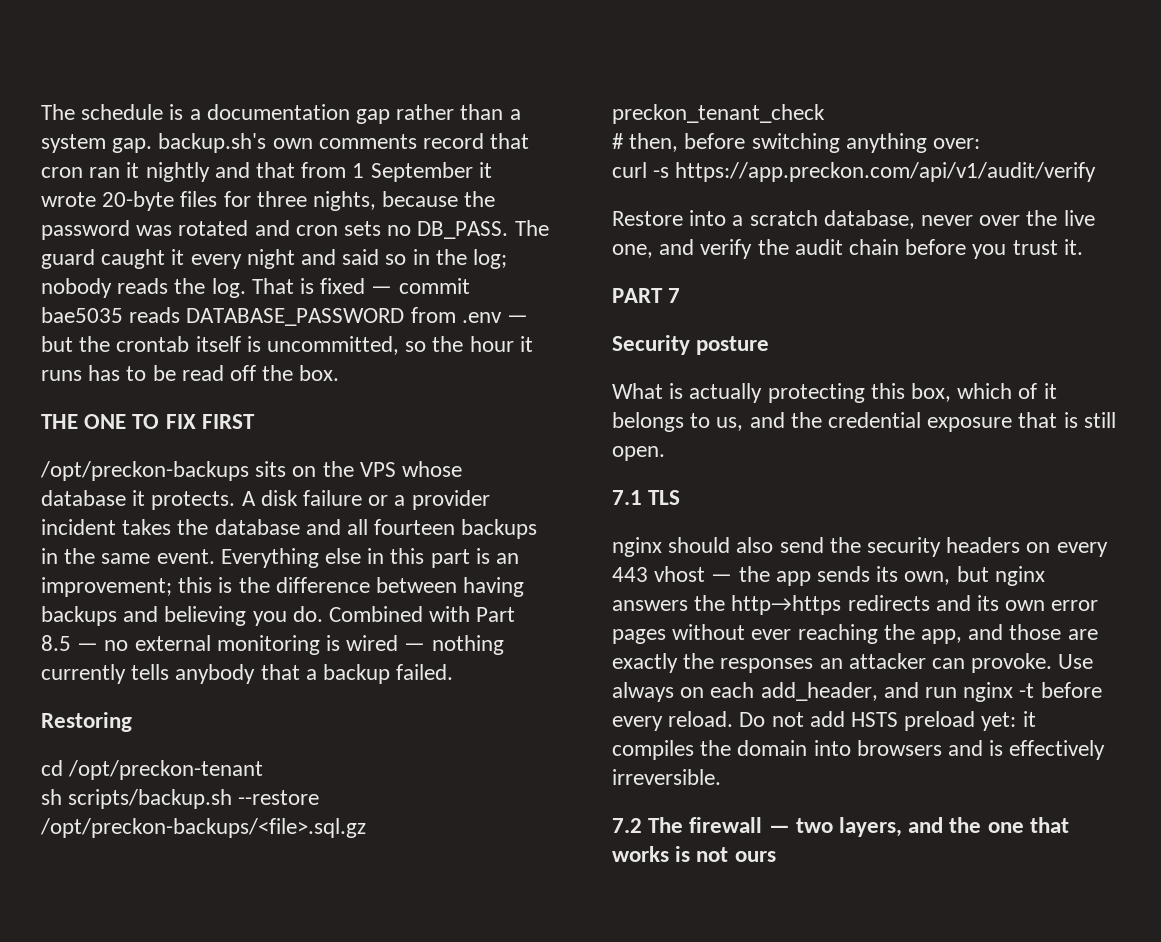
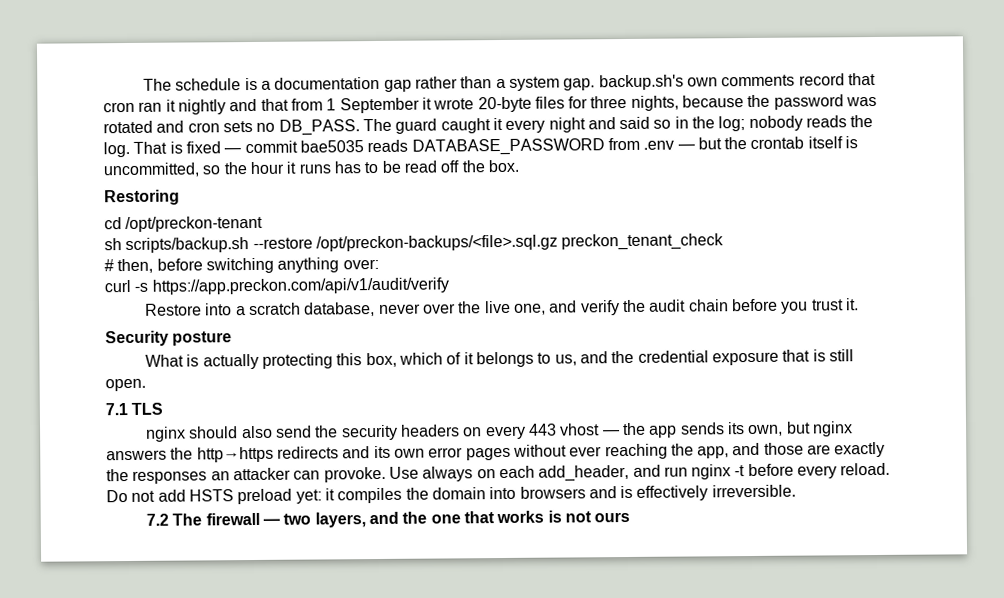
- THE ONE TO FIX FIRST
- /opt/preckon-backups sits on the VPS whose database it protects. A disk failure or a provider incident takes the database and all fourteen backups in the same event. Everything else in this part is an improvement; this is the difference between having backups and believing you do. Combined with Part 8.5 — no external monitoring is wired — nothing currently tells anybody that a backup failed.
- PART 7

